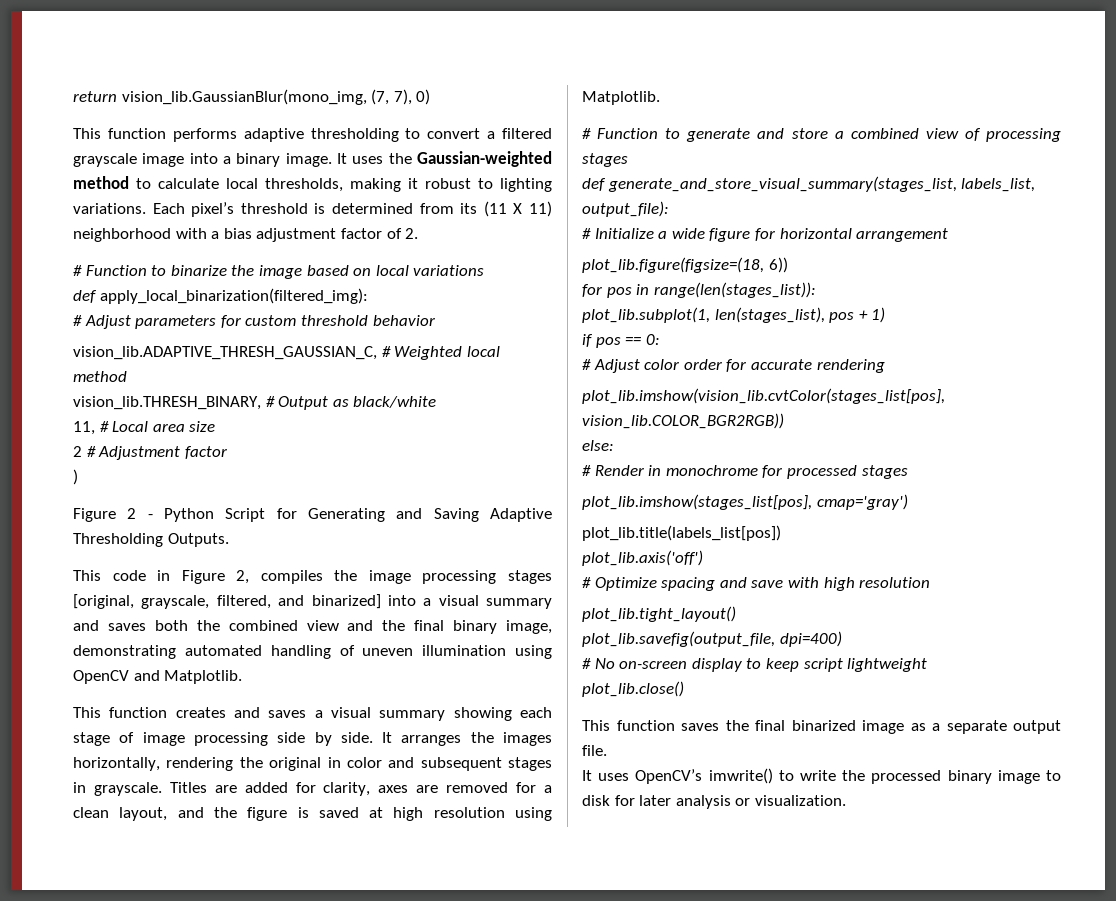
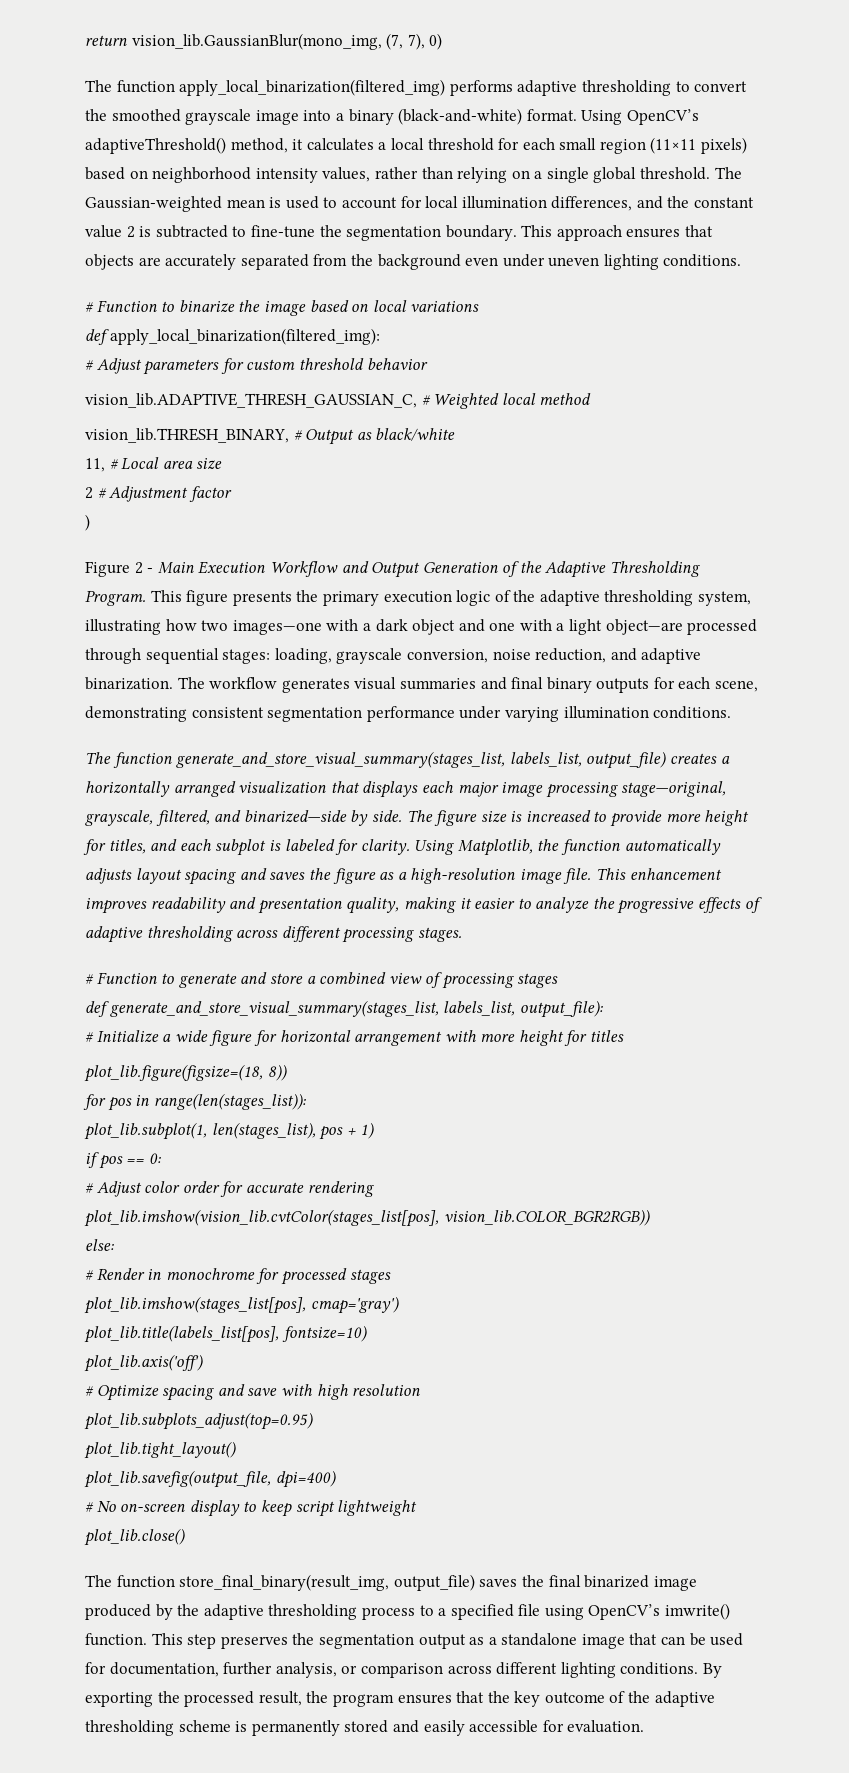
- This function performs adaptive thresholding to convert a filtered grayscale image into a binary image. It uses the Gaussian-weighted method to calculate local thresholds, making it robust to lighting variations. Each pixel’s threshold is determined from its (11 X 11) neighborhood with a bias adjustment factor of 2.
+ The function apply_local_binarization(filtered_img) performs adaptive thresholding to convert the smoothed grayscale image into a binary (black-and-white) format. Using OpenCV’s adaptiveThreshold() method, it calculates a local threshold for each small region (11×11 pixels) based on neighborhood intensity values, rather than relying on a single global threshold. The Gaussian-weighted mean is used to account for local illumination differences, and the constant value 2 is subtracted to fine-tune the segmentation boundary. This approach ensures that objects are accurately separated from the background even under uneven lighting conditions.
- Figure 2 - Python Script for Generating and Saving Adaptive Thresholding Outputs.
- This code in Figure 2, compiles the image processing stages [original, grayscale, filtered, and binarized] into a visual summary and saves both the combined view and the final binary image, demonstrating automated handling of uneven illumination using OpenCV and Matplotlib.
- This function creates and saves a visual summary showing each stage of image processing side by side. It arranges the images horizontally, rendering the original in color and subsequent stages in grayscale. Titles are added for clarity, axes are removed for a clean layout, and the figure is saved at high resolution using Matplotlib.
+ Figure 2 - Main Execution Workflow and Output Generation of the Adaptive Thresholding Program. This figure presents the primary execution logic of the adaptive thresholding system, illustrating how two images—one with a dark object and one with a light object—are processed through sequential stages: loading, grayscale conversion, noise reduction, and adaptive binarization. The workflow generates visual summaries and final binary outputs for each scene, demonstrating consistent segmentation performance under varying illumination conditions.
+ The function generate_and_store_visual_summary(stages_list, labels_list, output_file) creates a horizontally arranged visualization that displays each major image processing stage—original, grayscale, filtered, and binarized—side by side. The figure size is increased to provide more height for titles, and each subplot is labeled for clarity. Using Matplotlib, the function automatically adjusts layout spacing and saves the figure as a high-resolution image file. This enhancement improves readability and presentation quality, making it easier to analyze the progressive effects of adaptive thresholding across different processing stages.
- # Initialize a wide figure for horizontal arrangement
+ # Initialize a wide figure for horizontal arrangement with more height for titles
- plot_lib.figure(figsize=(18, 6))
+ plot_lib.figure(figsize=(18, 8))
- plot_lib.title(labels_list[pos])
+ plot_lib.title(labels_list[pos], fontsize=10)
+ plot_lib.subplots_adjust(top=0.95)
- This function saves the final binarized image as a separate output file.
- It uses OpenCV’s imwrite() to write the processed binary image to disk for later analysis or visualization.
+ The function store_final_binary(result_img, output_file) saves the final binarized image produced by the adaptive thresholding process to a specified file using OpenCV’s imwrite() function. This step preserves the segmentation output as a standalone image that can be used for documentation, further analysis, or comparison across different lighting conditions. By exporting the processed result, the program ensures that the key outcome of the adaptive thresholding scheme is permanently stored and easily accessible for evaluation.

